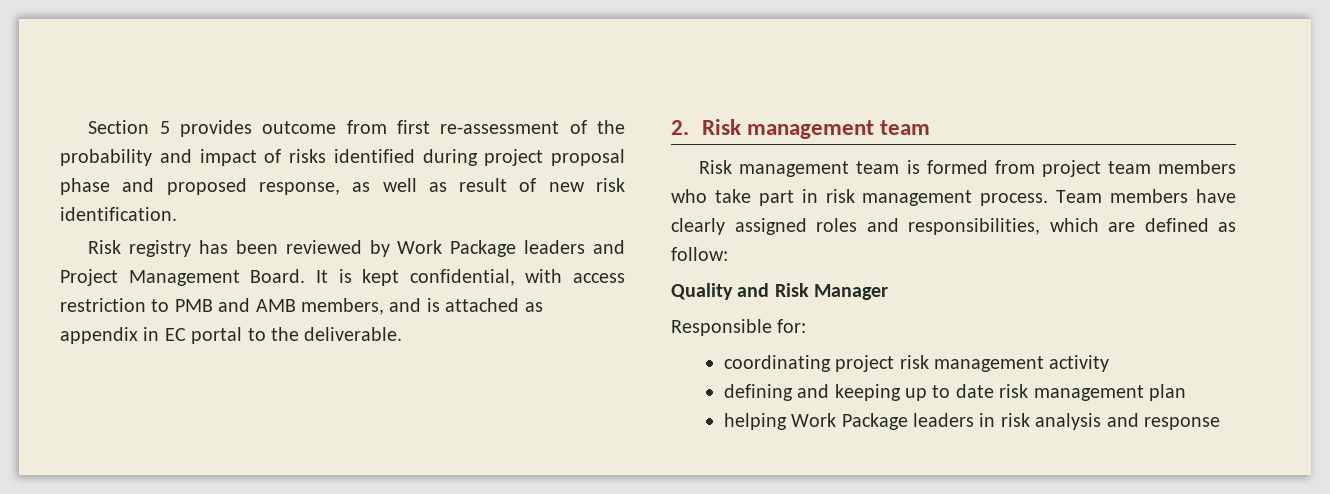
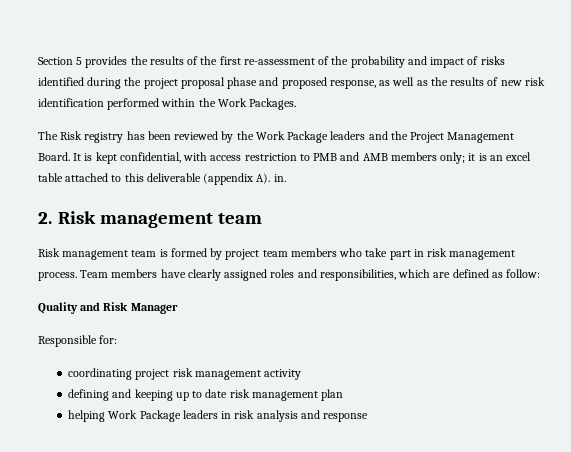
- Section 5 provides outcome from first re-assessment of the probability and impact of risks identified during project proposal phase and proposed response, as well as result of new risk identification.
- Risk registry has been reviewed by Work Package leaders and Project Management Board.
+ Section 5 provides the results of the first re-assessment of the probability and impact of risks identified during the project proposal phase and proposed response, as well as the results of new risk identification performed within the Work Packages.
+ The Risk registry has been reviewed by the Work Package leaders and the Project Management Board.
- It is kept confidential, with access restriction to PMB and AMB members, and is attached as appendix in EC portal to the deliverable.
+ It is kept confidential, with access restriction to PMB and AMB members only; it is an excel table attached to this deliverable (appendix A). in.
- Risk management team is formed from project team members who take part in risk management process.
+ Risk management team is formed by project team members who take part in risk management process.

